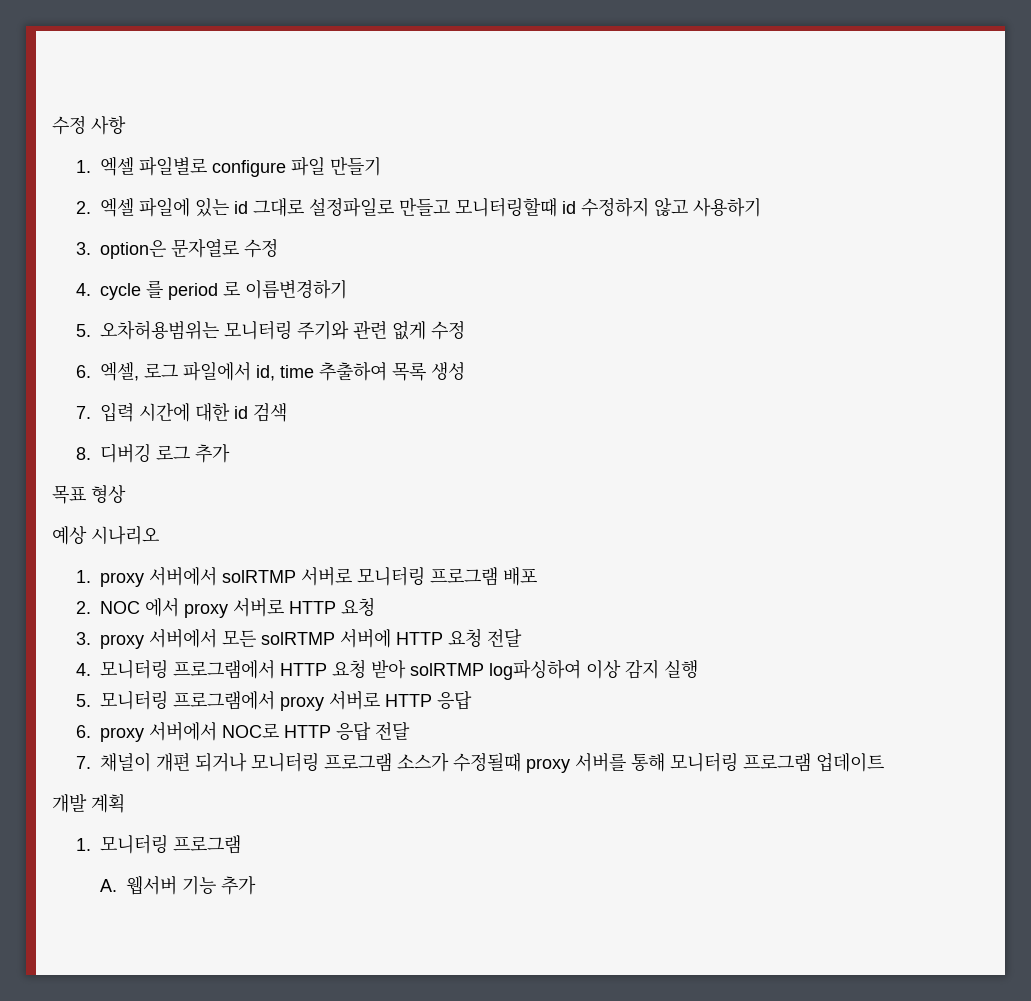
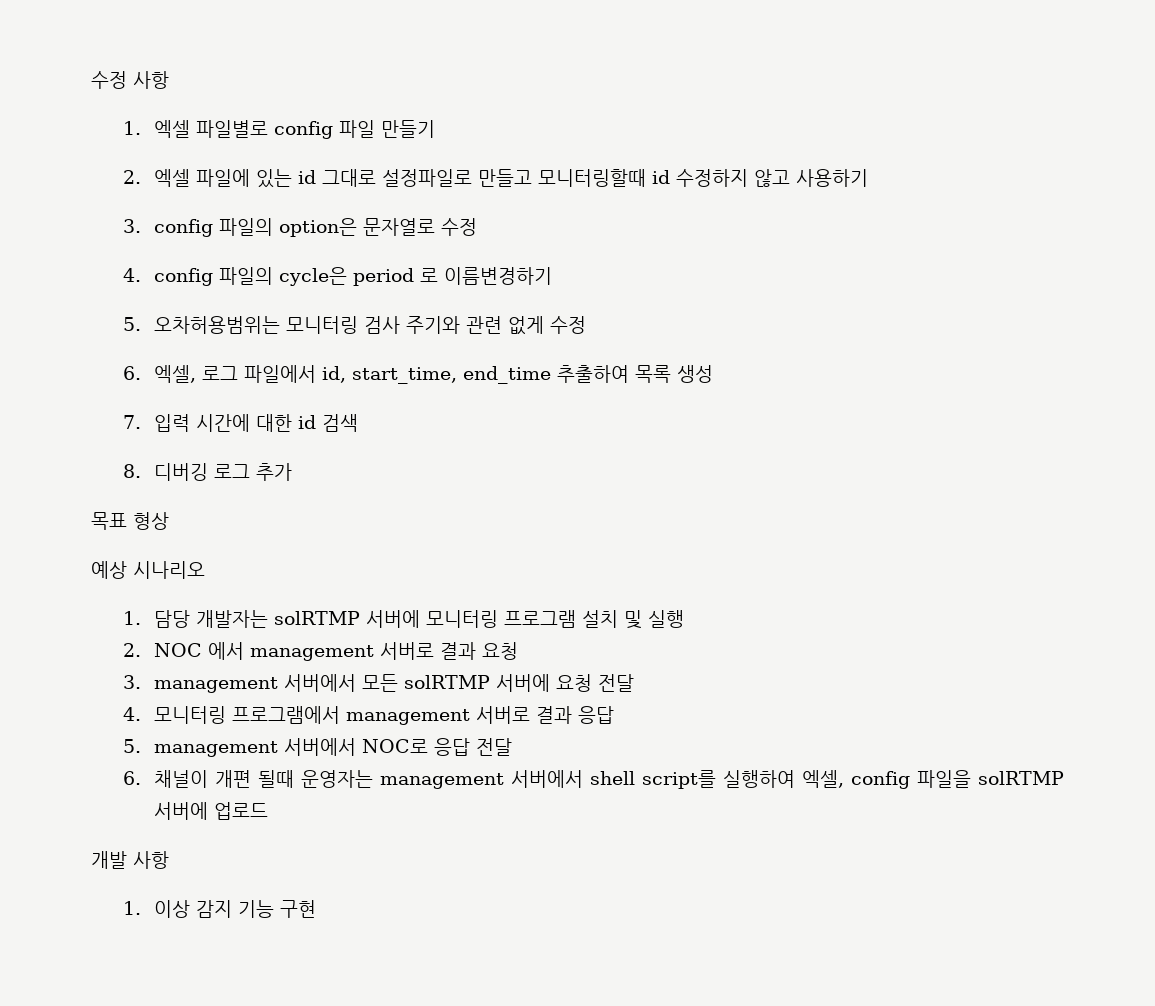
- 1. 엑셀 파일별로 configure 파일 만들기
+ 1. 엑셀 파일별로 config 파일 만들기
- 3. option은 문자열로 수정
+ 3. config 파일의 option은 문자열로 수정
- 4. cycle 를 period 로 이름변경하기
+ 4. config 파일의 cycle은 period 로 이름변경하기
- 5. 오차허용범위는 모니터링 주기와 관련 없게 수정
+ 5. 오차허용범위는 모니터링 검사 주기와 관련 없게 수정
- 6. 엑셀, 로그 파일에서 id, time 추출하여 목록 생성
+ 6. 엑셀, 로그 파일에서 id, start_time, end_time 추출하여 목록 생성
- 1. proxy 서버에서 solRTMP 서버로 모니터링 프로그램 배포
+ 1. 담당 개발자는 solRTMP 서버에 모니터링 프로그램 설치 및 실행
- 2. NOC 에서 proxy 서버로 HTTP 요청
+ 2. NOC 에서 management 서버로 결과 요청
- 3. proxy 서버에서 모든 solRTMP 서버에 HTTP 요청 전달
+ 3. management 서버에서 모든 solRTMP 서버에 요청 전달
- 4. 모니터링 프로그램에서 HTTP 요청 받아 solRTMP log파싱하여 이상 감지 실행
- 5. 모니터링 프로그램에서 proxy 서버로 HTTP 응답
+ 4. 모니터링 프로그램에서 management 서버로 결과 응답
- 6. proxy 서버에서 NOC로 HTTP 응답 전달
+ 5. management 서버에서 NOC로 응답 전달
- 7. 채널이 개편 되거나 모니터링 프로그램 소스가 수정될때 proxy 서버를 통해 모니터링 프로그램 업데이트
+ 6. 채널이 개편 될때 운영자는 management 서버에서 shell script를 실행하여 엑셀, config 파일을 solRTMP 서버에 업로드
- 개발 계획
- 1. 모니터링 프로그램
- A. 웹서버 기능 추가
+ 개발 사항
+ 1. 이상 감지 기능 구현

